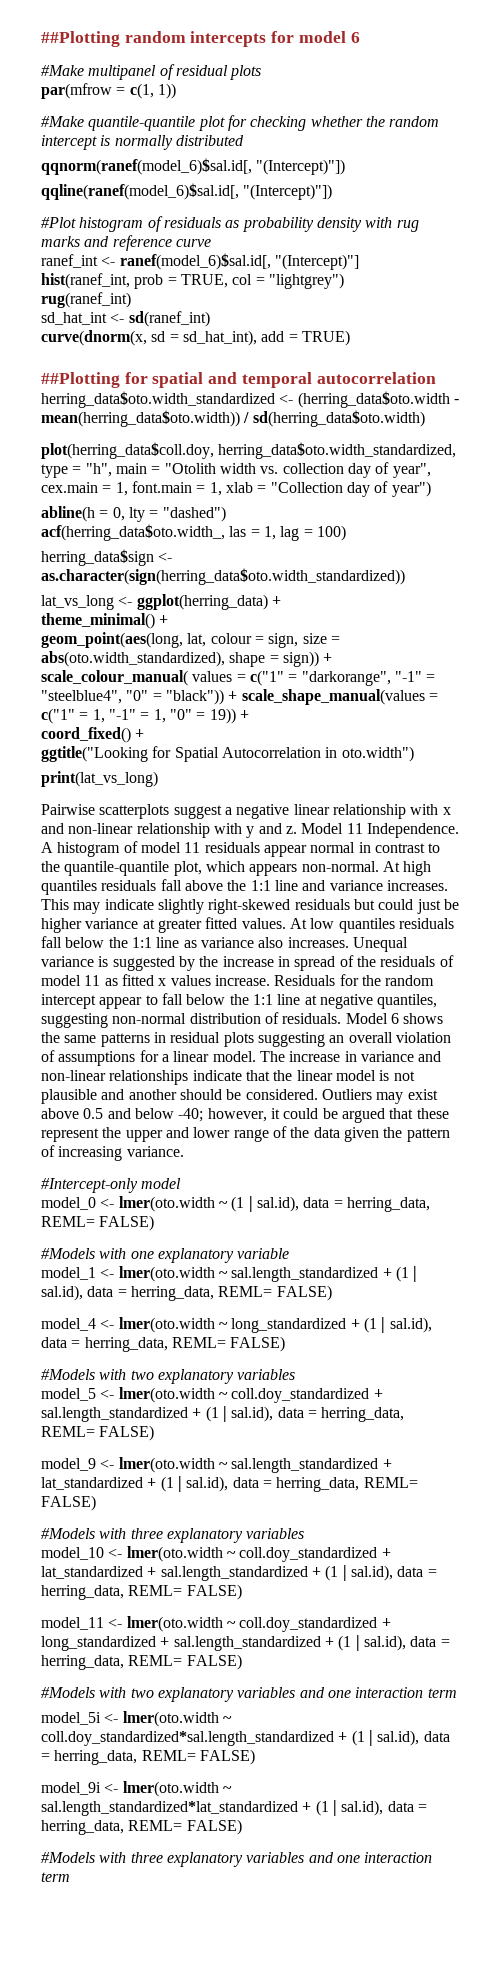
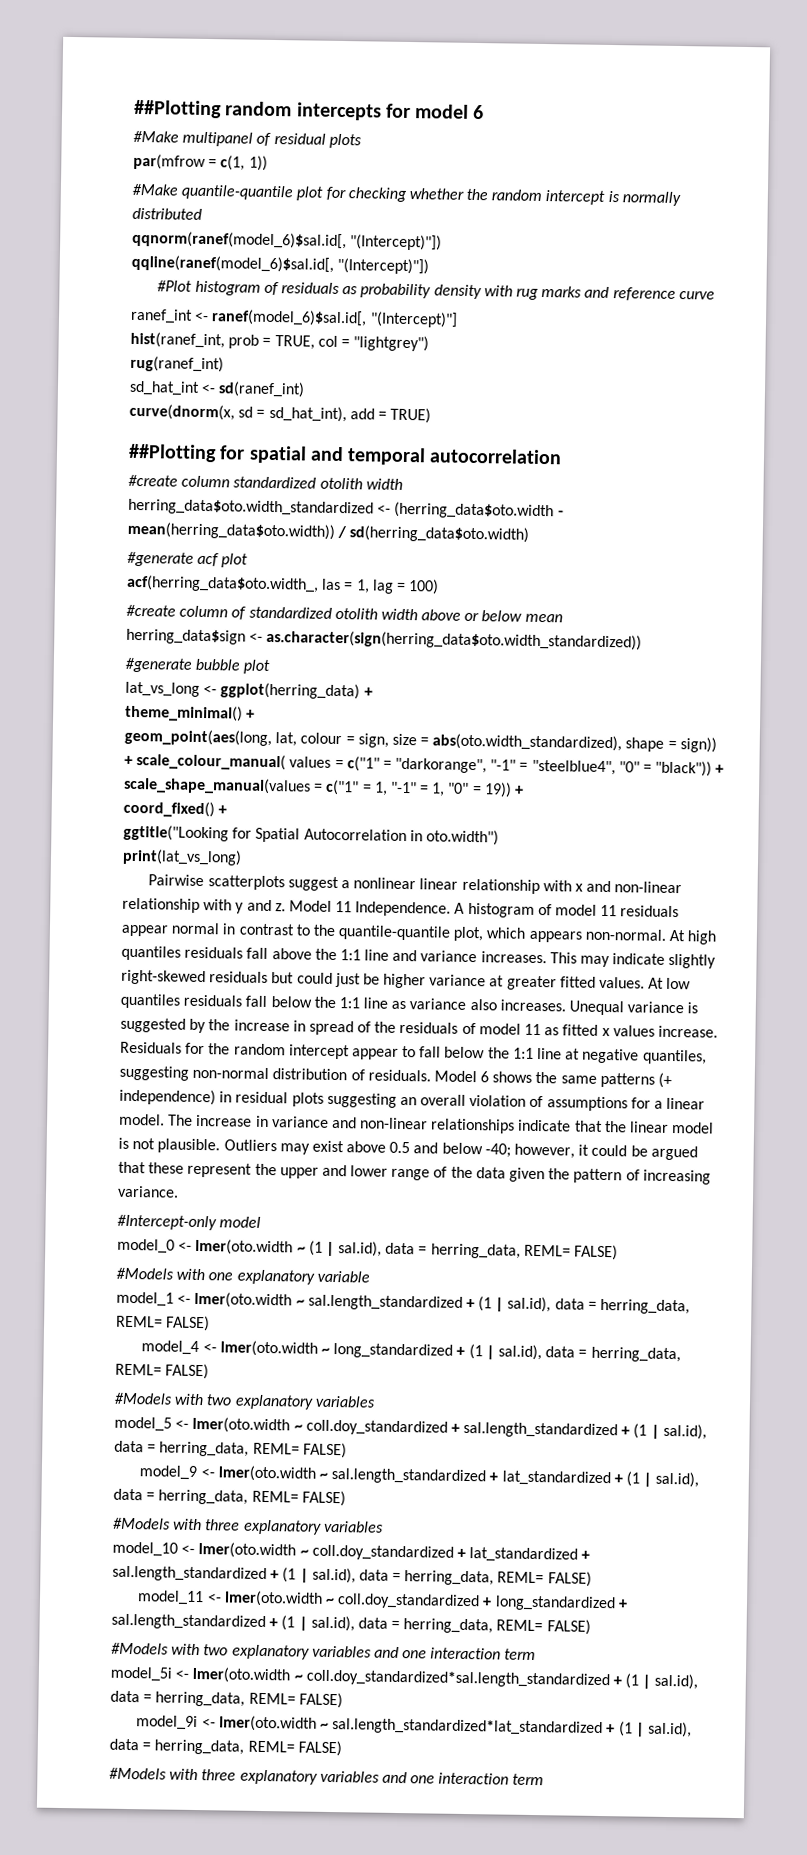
+ #create column standardized otolith width
- plot(herring_data$coll.doy, herring_data$oto.width_standardized, type = "h", main = "Otolith width vs. collection day of year", cex.main = 1, font.main = 1, xlab = "Collection day of year")
- abline(h = 0, lty = "dashed")
+ #generate acf plot
+ #create column of standardized otolith width above or below mean
+ #generate bubble plot
- Pairwise scatterplots suggest a negative linear relationship with x and non-linear relationship with y and z.
+ Pairwise scatterplots suggest a nonlinear linear relationship with x and non-linear relationship with y and z.
- Model 6 shows the same patterns in residual plots suggesting an overall violation of assumptions for a linear model.
+ Model 6 shows the same patterns (+ independence) in residual plots suggesting an overall violation of assumptions for a linear model.
- The increase in variance and non-linear relationships indicate that the linear model is not plausible and another should be considered.
+ The increase in variance and non-linear relationships indicate that the linear model is not plausible.

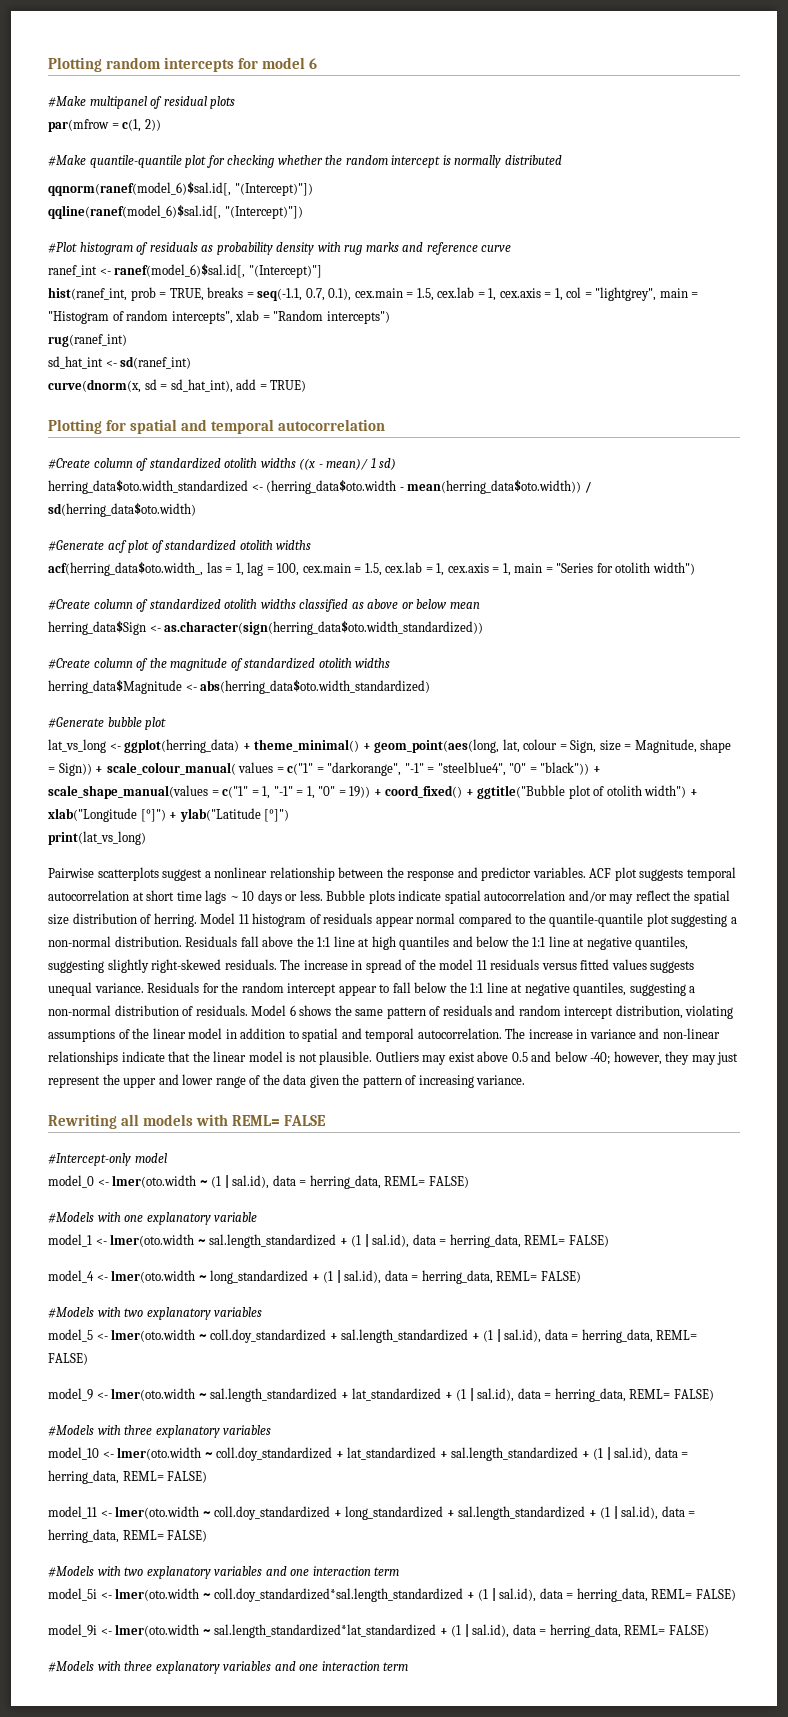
- ##Plotting random intercepts for model 6
+ Plotting random intercepts for model 6
- par(mfrow = c(1, 1))
+ par(mfrow = c(1, 2))
- hist(ranef_int, prob = TRUE, col = "lightgrey")
+ hist(ranef_int, prob = TRUE, breaks = seq(-1.1, 0.7, 0.1), cex.main = 1.5, cex.lab = 1, cex.axis = 1, col = "lightgrey", main = "Histogram of random intercepts", xlab = "Random intercepts")
- ##Plotting for spatial and temporal autocorrelation
+ Plotting for spatial and temporal autocorrelation
- #create column standardized otolith width
+ #Create column of standardized otolith widths ((x - mean)/ 1 sd)
- #generate acf plot
+ #Generate acf plot of standardized otolith widths
- acf(herring_data$oto.width_, las = 1, lag = 100)
- #create column of standardized otolith width above or below mean
+ acf(herring_data$oto.width_, las = 1, lag = 100, cex.main = 1.5, cex.lab = 1, cex.axis = 1, main = "Series for otolith width")
+ #Create column of standardized otolith widths classified as above or below mean
- herring_data$sign <- as.character(sign(herring_data$oto.width_standardized))
+ herring_data$Sign <- as.character(sign(herring_data$oto.width_standardized))
- #generate bubble plot
+ #Create column of the magnitude of standardized otolith widths
+ herring_data$Magnitude <- abs(herring_data$oto.width_standardized)
+ #Generate bubble plot
- lat_vs_long <- ggplot(herring_data) +
- theme_minimal() +
- geom_point(aes(long, lat, colour = sign, size = abs(oto.width_standardized), shape = sign)) + scale_colour_manual( values = c("1" = "darkorange", "-1" = "steelblue4", "0" = "black")) + scale_shape_manual(values = c("1" = 1, "-1" = 1, "0" = 19)) +
- coord_fixed() +
- ggtitle("Looking for Spatial Autocorrelation in oto.width")
+ lat_vs_long <- ggplot(herring_data) + theme_minimal() + geom_point(aes(long, lat, colour = Sign, size = Magnitude, shape = Sign)) + scale_colour_manual( values = c("1" = "darkorange", "-1" = "steelblue4", "0" = "black")) + scale_shape_manual(values = c("1" = 1, "-1" = 1, "0" = 19)) + coord_fixed() + ggtitle("Bubble plot of otolith width") + xlab("Longitude [°]") + ylab("Latitude [°]")
- Pairwise scatterplots suggest a nonlinear linear relationship with x and non-linear relationship with y and z. Model 11 Independence. A histogram of model 11 residuals appear normal in contrast to the quantile-quantile plot, which appears non-normal. At high quantiles residuals fall above the 1:1 line and variance increases. This may indicate slightly right-skewed residuals but could just be higher variance at greater fitted values. At low quantiles residuals fall below the 1:1 line as variance also increases. Unequal variance is suggested by the increase in spread of the residuals of model 11 as fitted x values increase.
+ Pairwise scatterplots suggest a nonlinear relationship between the response and predictor variables. ACF plot suggests temporal autocorrelation at short time lags ~ 10 days or less. Bubble plots indicate spatial autocorrelation and/or may reflect the spatial size distribution of herring. Model 11 histogram of residuals appear normal compared to the quantile-quantile plot suggesting a non-normal distribution. Residuals fall above the 1:1 line at high quantiles and below the 1:1 line at negative quantiles, suggesting slightly right-skewed residuals. The increase in spread of the model 11 residuals versus fitted values suggests unequal variance.
- Residuals for the random intercept appear to fall below the 1:1 line at negative quantiles, suggesting non-normal distribution of residuals.
+ Residuals for the random intercept appear to fall below the 1:1 line at negative quantiles, suggesting a non-normal distribution of residuals.
- Model 6 shows the same patterns (+ independence) in residual plots suggesting an overall violation of assumptions for a linear model.
+ Model 6 shows the same pattern of residuals and random intercept distribution, violating assumptions of the linear model in addition to spatial and temporal autocorrelation.
- Outliers may exist above 0.5 and below -40; however, it could be argued that these represent the upper and lower range of the data given the pattern of increasing variance.
+ Outliers may exist above 0.5 and below -40; however, they may just represent the upper and lower range of the data given the pattern of increasing variance.
+ Rewriting all models with REML= FALSE

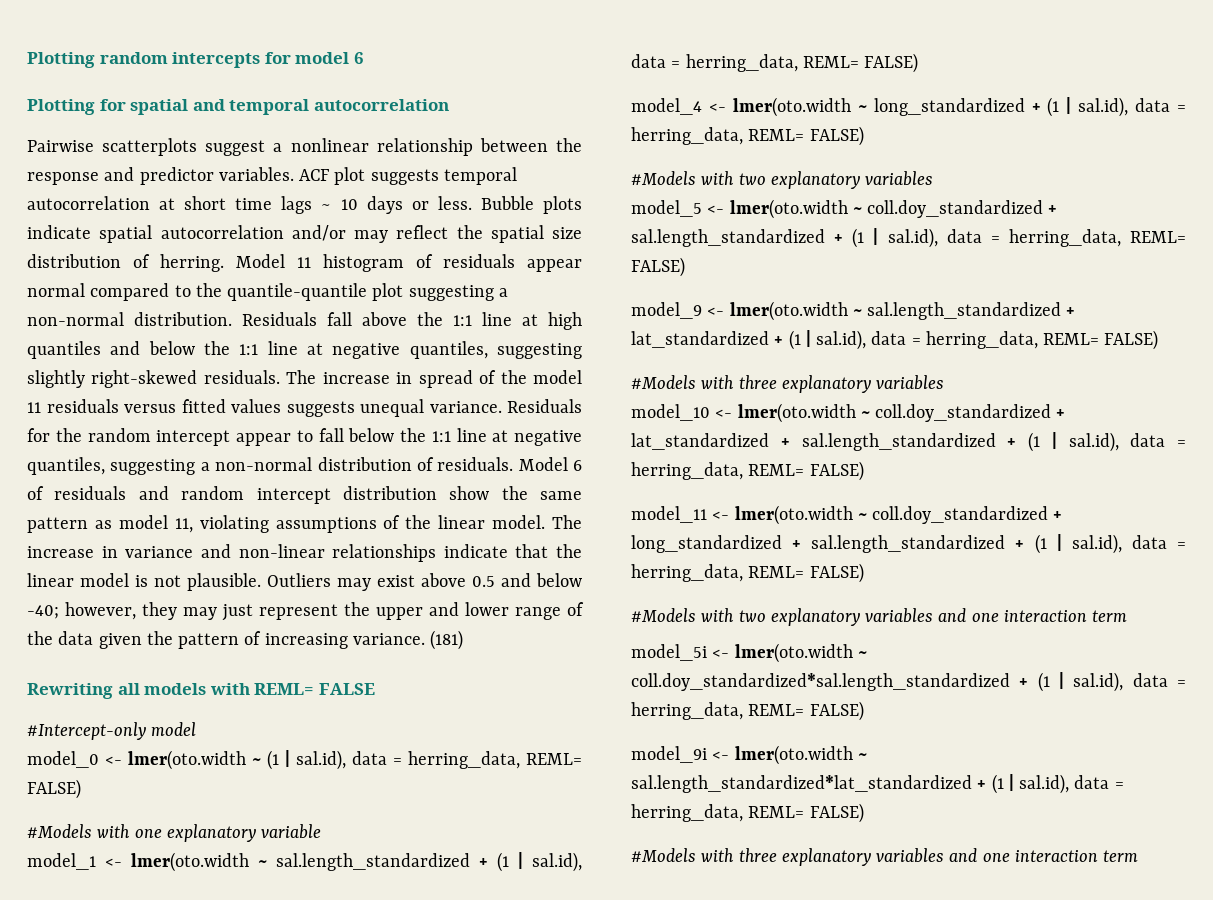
- #Make multipanel of residual plots
- par(mfrow = c(1, 2))
- #Make quantile-quantile plot for checking whether the random intercept is normally distributed
- qqnorm(ranef(model_6)$sal.id[, "(Intercept)"])
- qqline(ranef(model_6)$sal.id[, "(Intercept)"])
- #Plot histogram of residuals as probability density with rug marks and reference curve
- ranef_int <- ranef(model_6)$sal.id[, "(Intercept)"]
- hist(ranef_int, prob = TRUE, breaks = seq(-1.1, 0.7, 0.1), cex.main = 1.5, cex.lab = 1, cex.axis = 1, col = "lightgrey", main = "Histogram of random intercepts", xlab = "Random intercepts")
- rug(ranef_int)
- sd_hat_int <- sd(ranef_int)
- curve(dnorm(x, sd = sd_hat_int), add = TRUE)
- #Create column of standardized otolith widths ((x - mean)/ 1 sd)
- herring_data$oto.width_standardized <- (herring_data$oto.width - mean(herring_data$oto.width)) / sd(herring_data$oto.width)
- #Generate acf plot of standardized otolith widths
- acf(herring_data$oto.width_, las = 1, lag = 100, cex.main = 1.5, cex.lab = 1, cex.axis = 1, main = "Series for otolith width")
- #Create column of standardized otolith widths classified as above or below mean
- herring_data$Sign <- as.character(sign(herring_data$oto.width_standardized))
- #Create column of the magnitude of standardized otolith widths
- herring_data$Magnitude <- abs(herring_data$oto.width_standardized)
- #Generate bubble plot
- lat_vs_long <- ggplot(herring_data) + theme_minimal() + geom_point(aes(long, lat, colour = Sign, size = Magnitude, shape = Sign)) + scale_colour_manual( values = c("1" = "darkorange", "-1" = "steelblue4", "0" = "black")) + scale_shape_manual(values = c("1" = 1, "-1" = 1, "0" = 19)) + coord_fixed() + ggtitle("Bubble plot of otolith width") + xlab("Longitude [°]") + ylab("Latitude [°]")
- print(lat_vs_long)
- Model 6 shows the same pattern of residuals and random intercept distribution, violating assumptions of the linear model in addition to spatial and temporal autocorrelation.
+ Model 6 of residuals and random intercept distribution show the same pattern as model 11, violating assumptions of the linear model.
+ (181)

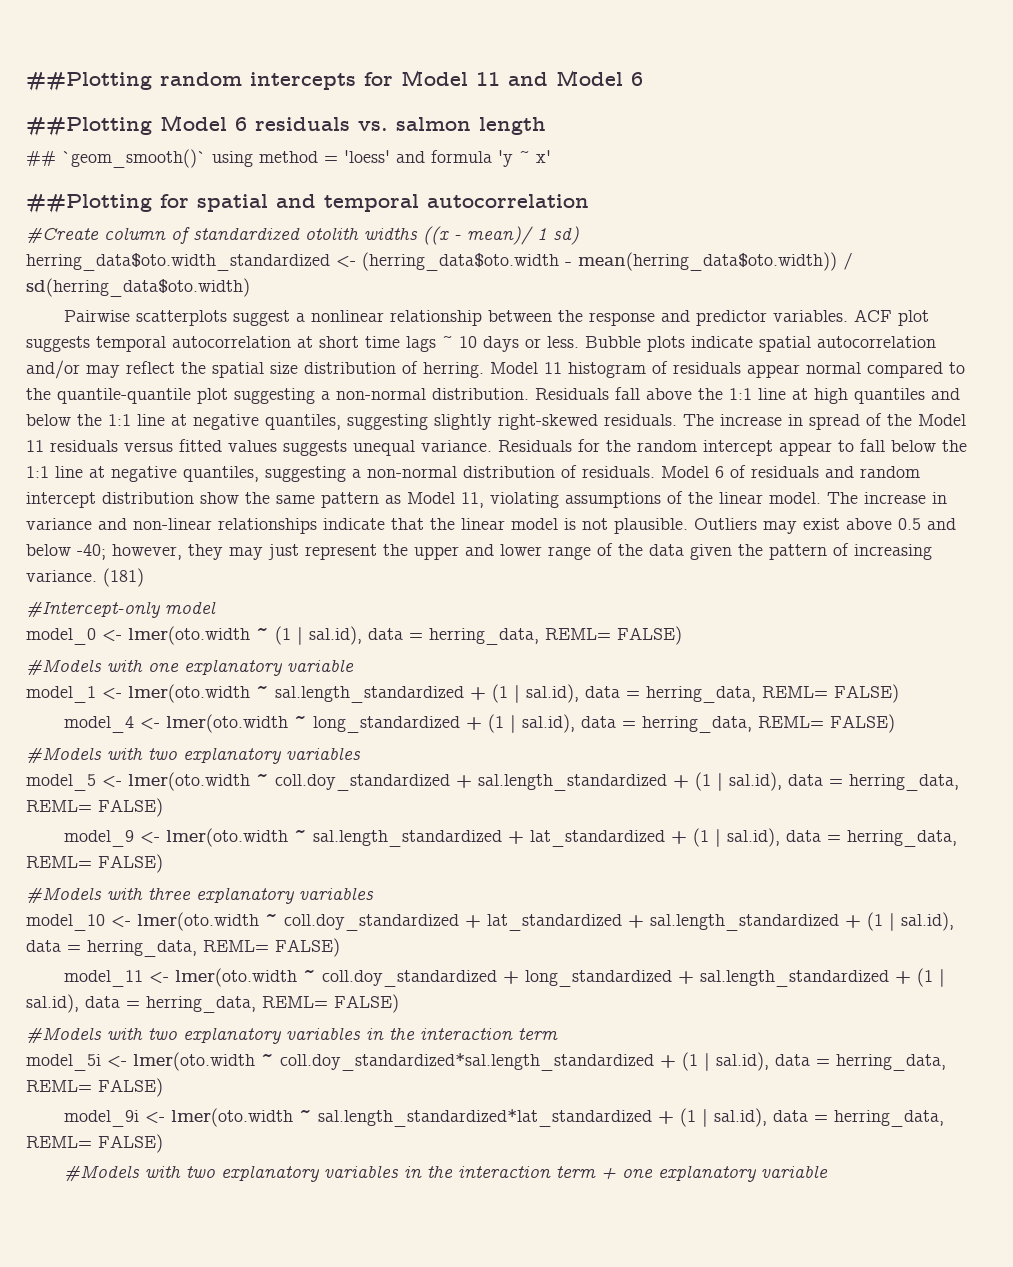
- Plotting random intercepts for model 6
- Plotting for spatial and temporal autocorrelation
+ ##Plotting random intercepts for Model 11 and Model 6
+ ##Plotting Model 6 residuals vs. salmon length
+ ## `geom_smooth()` using method = 'loess' and formula 'y ~ x'
+ ##Plotting for spatial and temporal autocorrelation
+ #Create column of standardized otolith widths ((x - mean)/ 1 sd)
+ herring_data$oto.width_standardized <- (herring_data$oto.width - mean(herring_data$oto.width)) / sd(herring_data$oto.width)
- The increase in spread of the model 11 residuals versus fitted values suggests unequal variance.
+ The increase in spread of the Model 11 residuals versus fitted values suggests unequal variance.
- Model 6 of residuals and random intercept distribution show the same pattern as model 11, violating assumptions of the linear model.
+ Model 6 of residuals and random intercept distribution show the same pattern as Model 11, violating assumptions of the linear model.
- Rewriting all models with REML= FALSE
  model_11 <- lmer(oto.width ~ coll.doy_standardized + long_standardized + sal.length_standardized + (1 | sal.id), data = herring_data, REML= FALSE)
- #Models with two explanatory variables and one interaction term
+ #Models with two explanatory variables in the interaction term
- #Models with three explanatory variables and one interaction term
+ #Models with two explanatory variables in the interaction term + one explanatory variable

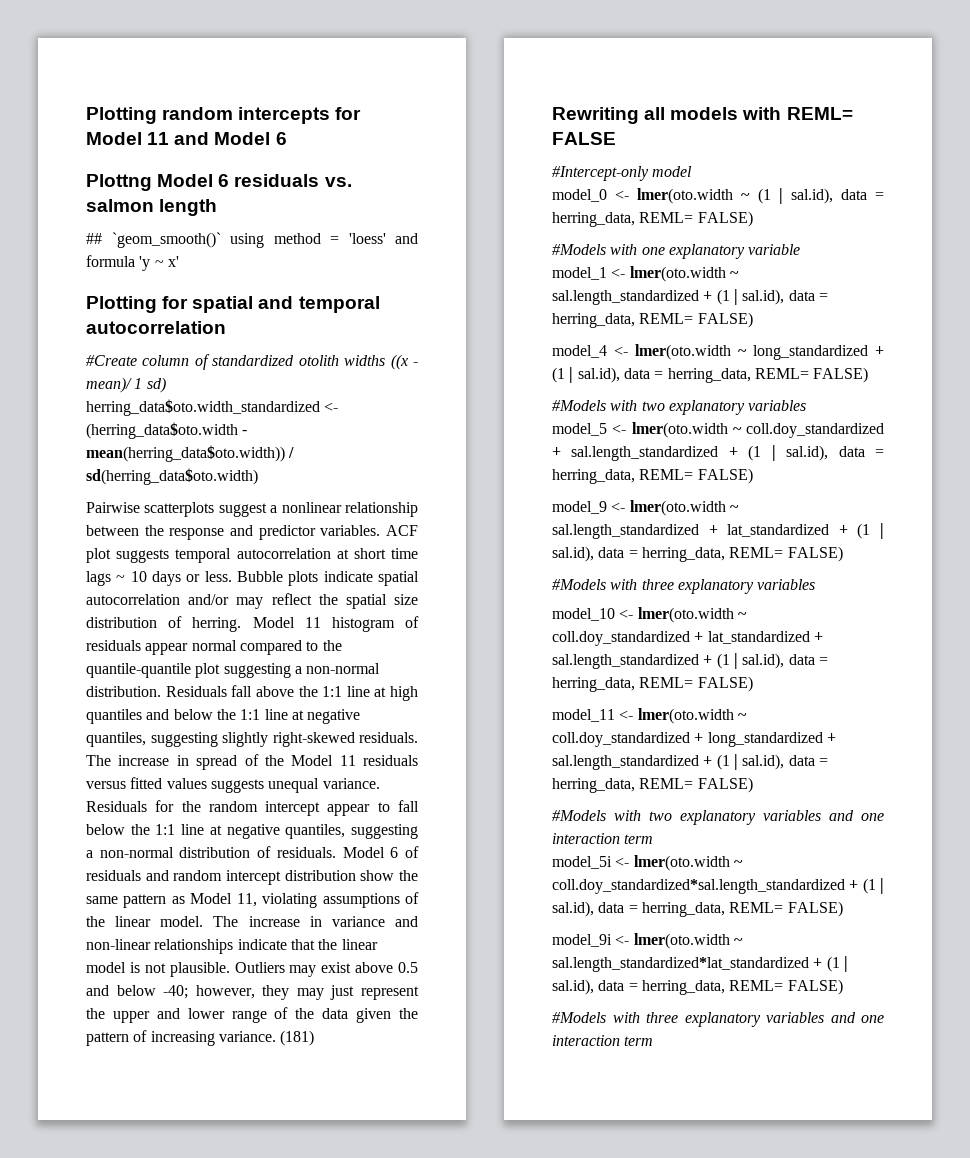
- ##Plotting random intercepts for Model 11 and Model 6
+ Plotting random intercepts for Model 11 and Model 6
- ##Plotting Model 6 residuals vs. salmon length
+ Plottng Model 6 residuals vs. salmon length
- ##Plotting for spatial and temporal autocorrelation
+ Plotting for spatial and temporal autocorrelation
+ Rewriting all models with REML= FALSE
  model_11 <- lmer(oto.width ~ coll.doy_standardized + long_standardized + sal.length_standardized + (1 | sal.id), data = herring_data, REML= FALSE)
- #Models with two explanatory variables in the interaction term
+ #Models with two explanatory variables and one interaction term
- #Models with two explanatory variables in the interaction term + one explanatory variable
+ #Models with three explanatory variables and one interaction term

